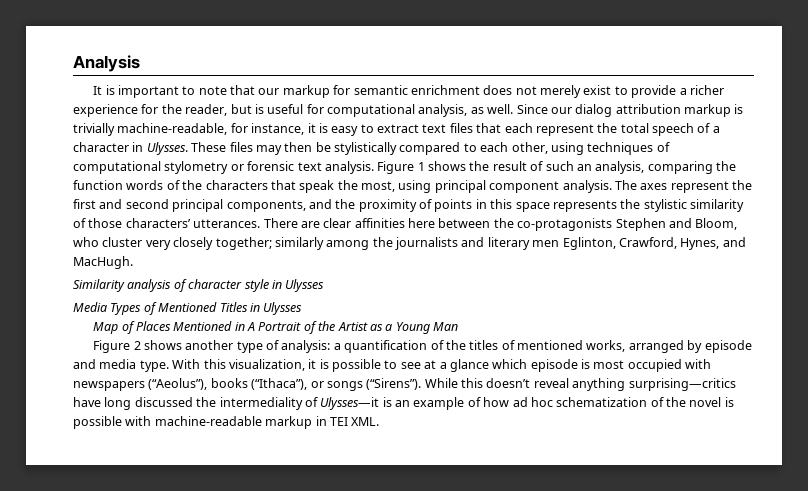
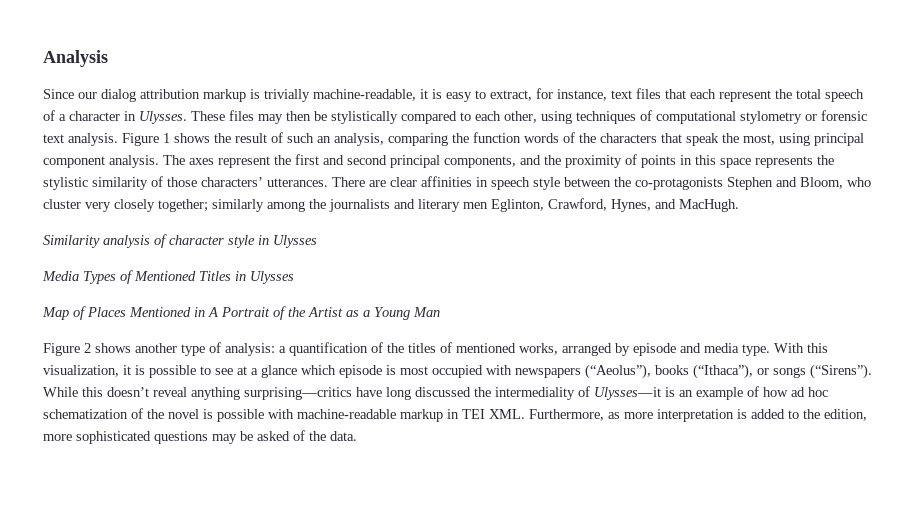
- It is important to note that our markup for semantic enrichment does not merely exist to provide a richer experience for the reader, but is useful for computational analysis, as well. Since our dialog attribution markup is trivially machine-readable, for instance, it is easy to extract text files that each represent the total speech of a character in Ulysses.
+ Since our dialog attribution markup is trivially machine-readable, it is easy to extract, for instance, text files that each represent the total speech of a character in Ulysses.
- There are clear affinities here between the co-protagonists Stephen and Bloom, who cluster very closely together; similarly among the journalists and literary men Eglinton, Crawford, Hynes, and MacHugh.
+ There are clear affinities in speech style between the co-protagonists Stephen and Bloom, who cluster very closely together; similarly among the journalists and literary men Eglinton, Crawford, Hynes, and MacHugh.
- While this doesn’t reveal anything surprising—critics have long discussed the intermediality of Ulysses—it is an example of how ad hoc schematization of the novel is possible with machine-readable markup in TEI XML.
+ While this doesn’t reveal anything surprising—critics have long discussed the intermediality of Ulysses—it is an example of how ad hoc schematization of the novel is possible with machine-readable markup in TEI XML. Furthermore, as more interpretation is added to the edition, more sophisticated questions may be asked of the data.

